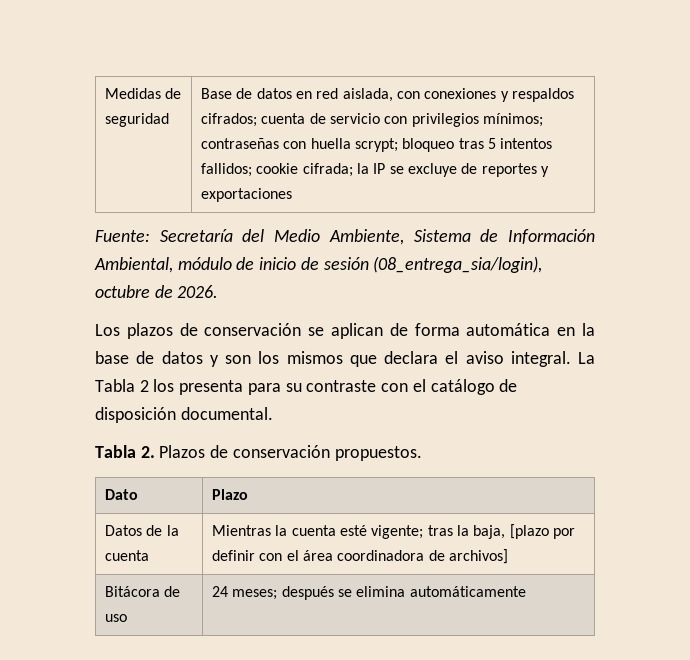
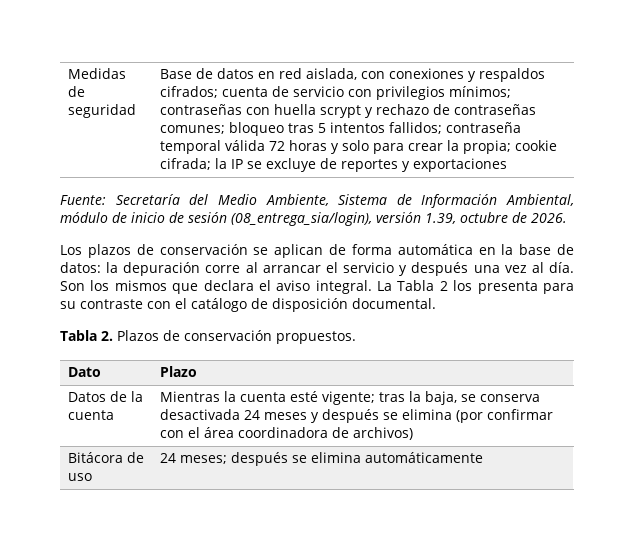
- Base de datos en red aislada, con conexiones y respaldos cifrados; cuenta de servicio con privilegios mínimos; contraseñas con huella scrypt; bloqueo tras 5 intentos fallidos; cookie cifrada; la IP se excluye de reportes y exportaciones
+ Base de datos en red aislada, con conexiones y respaldos cifrados; cuenta de servicio con privilegios mínimos; contraseñas con huella scrypt y rechazo de contraseñas comunes; bloqueo tras 5 intentos fallidos; contraseña temporal válida 72 horas y solo para crear la propia; cookie cifrada; la IP se excluye de reportes y exportaciones
- Fuente: Secretaría del Medio Ambiente, Sistema de Información Ambiental, módulo de inicio de sesión (08_entrega_sia/login), octubre de 2026.
+ Fuente: Secretaría del Medio Ambiente, Sistema de Información Ambiental, módulo de inicio de sesión (08_entrega_sia/login), versión 1.39, octubre de 2026.
- Los plazos de conservación se aplican de forma automática en la base de datos y son los mismos que declara el aviso integral.
+ Los plazos de conservación se aplican de forma automática en la base de datos: la depuración corre al arrancar el servicio y después una vez al día. Son los mismos que declara el aviso integral.
- Datos de la cuenta | Mientras la cuenta esté vigente; tras la baja, [plazo por definir con el área coordinadora de archivos]
+ Datos de la cuenta | Mientras la cuenta esté vigente; tras la baja, se conserva desactivada 24 meses y después se elimina (por confirmar con el área coordinadora de archivos)

